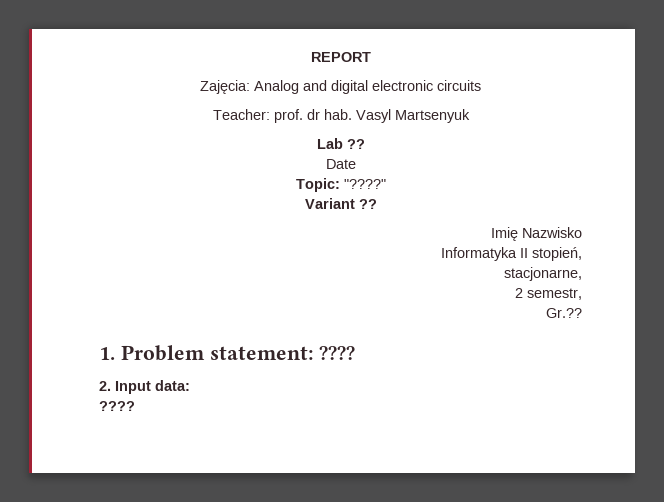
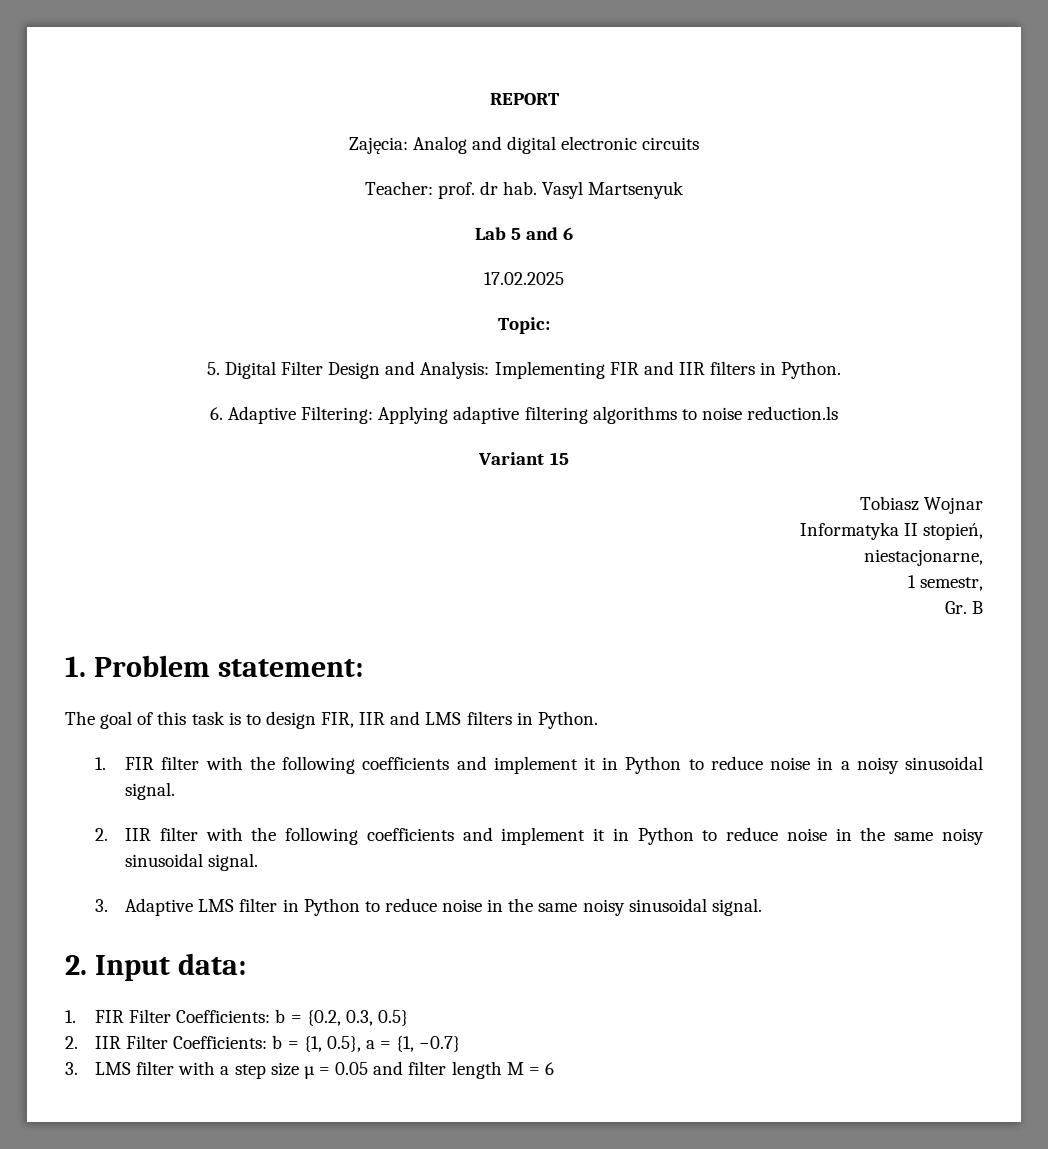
- Lab ??
- Date
- Topic: "????"
- Variant ??
- Imię Nazwisko
+ Lab 5 and 6
+ 17.02.2025
+ Topic:
+ 5. Digital Filter Design and Analysis: Implementing FIR and IIR filters in Python.
+ 6. Adaptive Filtering: Applying adaptive filtering algorithms to noise reduction.ls
+ Variant 15
+ Tobiasz Wojnar
- stacjonarne,
- 2 semestr,
+ niestacjonarne,
+ 1 semestr,
- Gr.??
+ Gr. B
- 1. Problem statement: ????
+ 1. Problem statement:
+ The goal of this task is to design FIR, IIR and LMS filters in Python.
+ 1. FIR filter with the following coefficients and implement it in Python to reduce noise in a noisy sinusoidal signal.
+ 2. IIR filter with the following coefficients and implement it in Python to reduce noise in the same noisy sinusoidal signal.
+ 3. Adaptive LMS filter in Python to reduce noise in the same noisy sinusoidal signal.
  2. Input data:
- ????
+ 1. FIR Filter Coefficients: b = {0.2, 0.3, 0.5}
+ 2. IIR Filter Coefficients: b = {1, 0.5}, a = {1, −0.7}
+ 3. LMS filter with a step size µ = 0.05 and filter length M = 6

